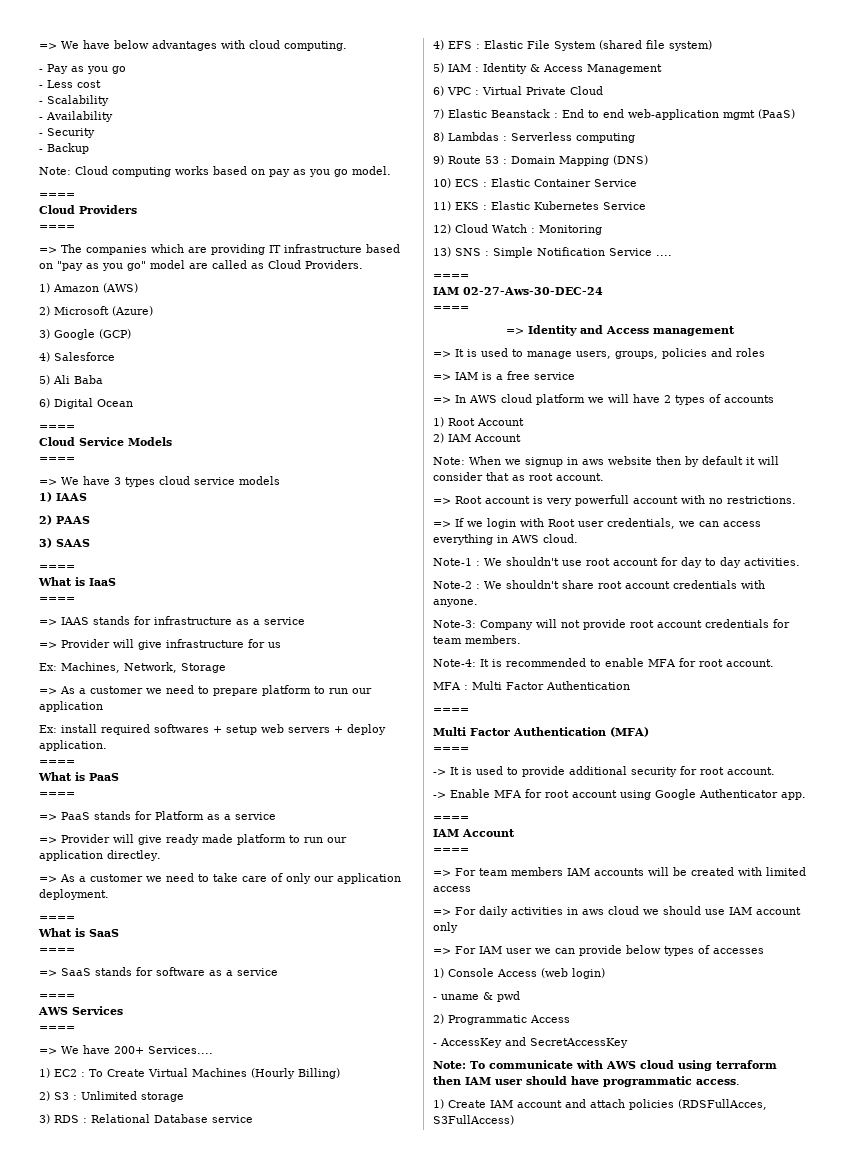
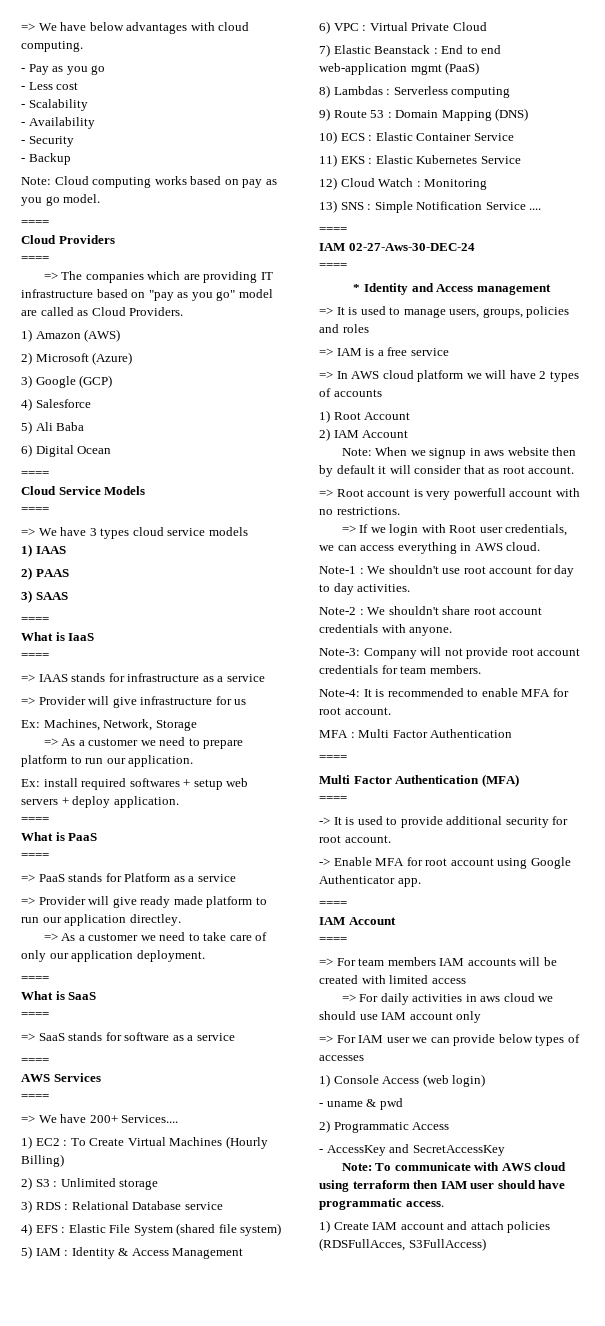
- => As a customer we need to prepare platform to run our application
+ => As a customer we need to prepare platform to run our application.
- => Identity and Access management
+ * Identity and Access management

